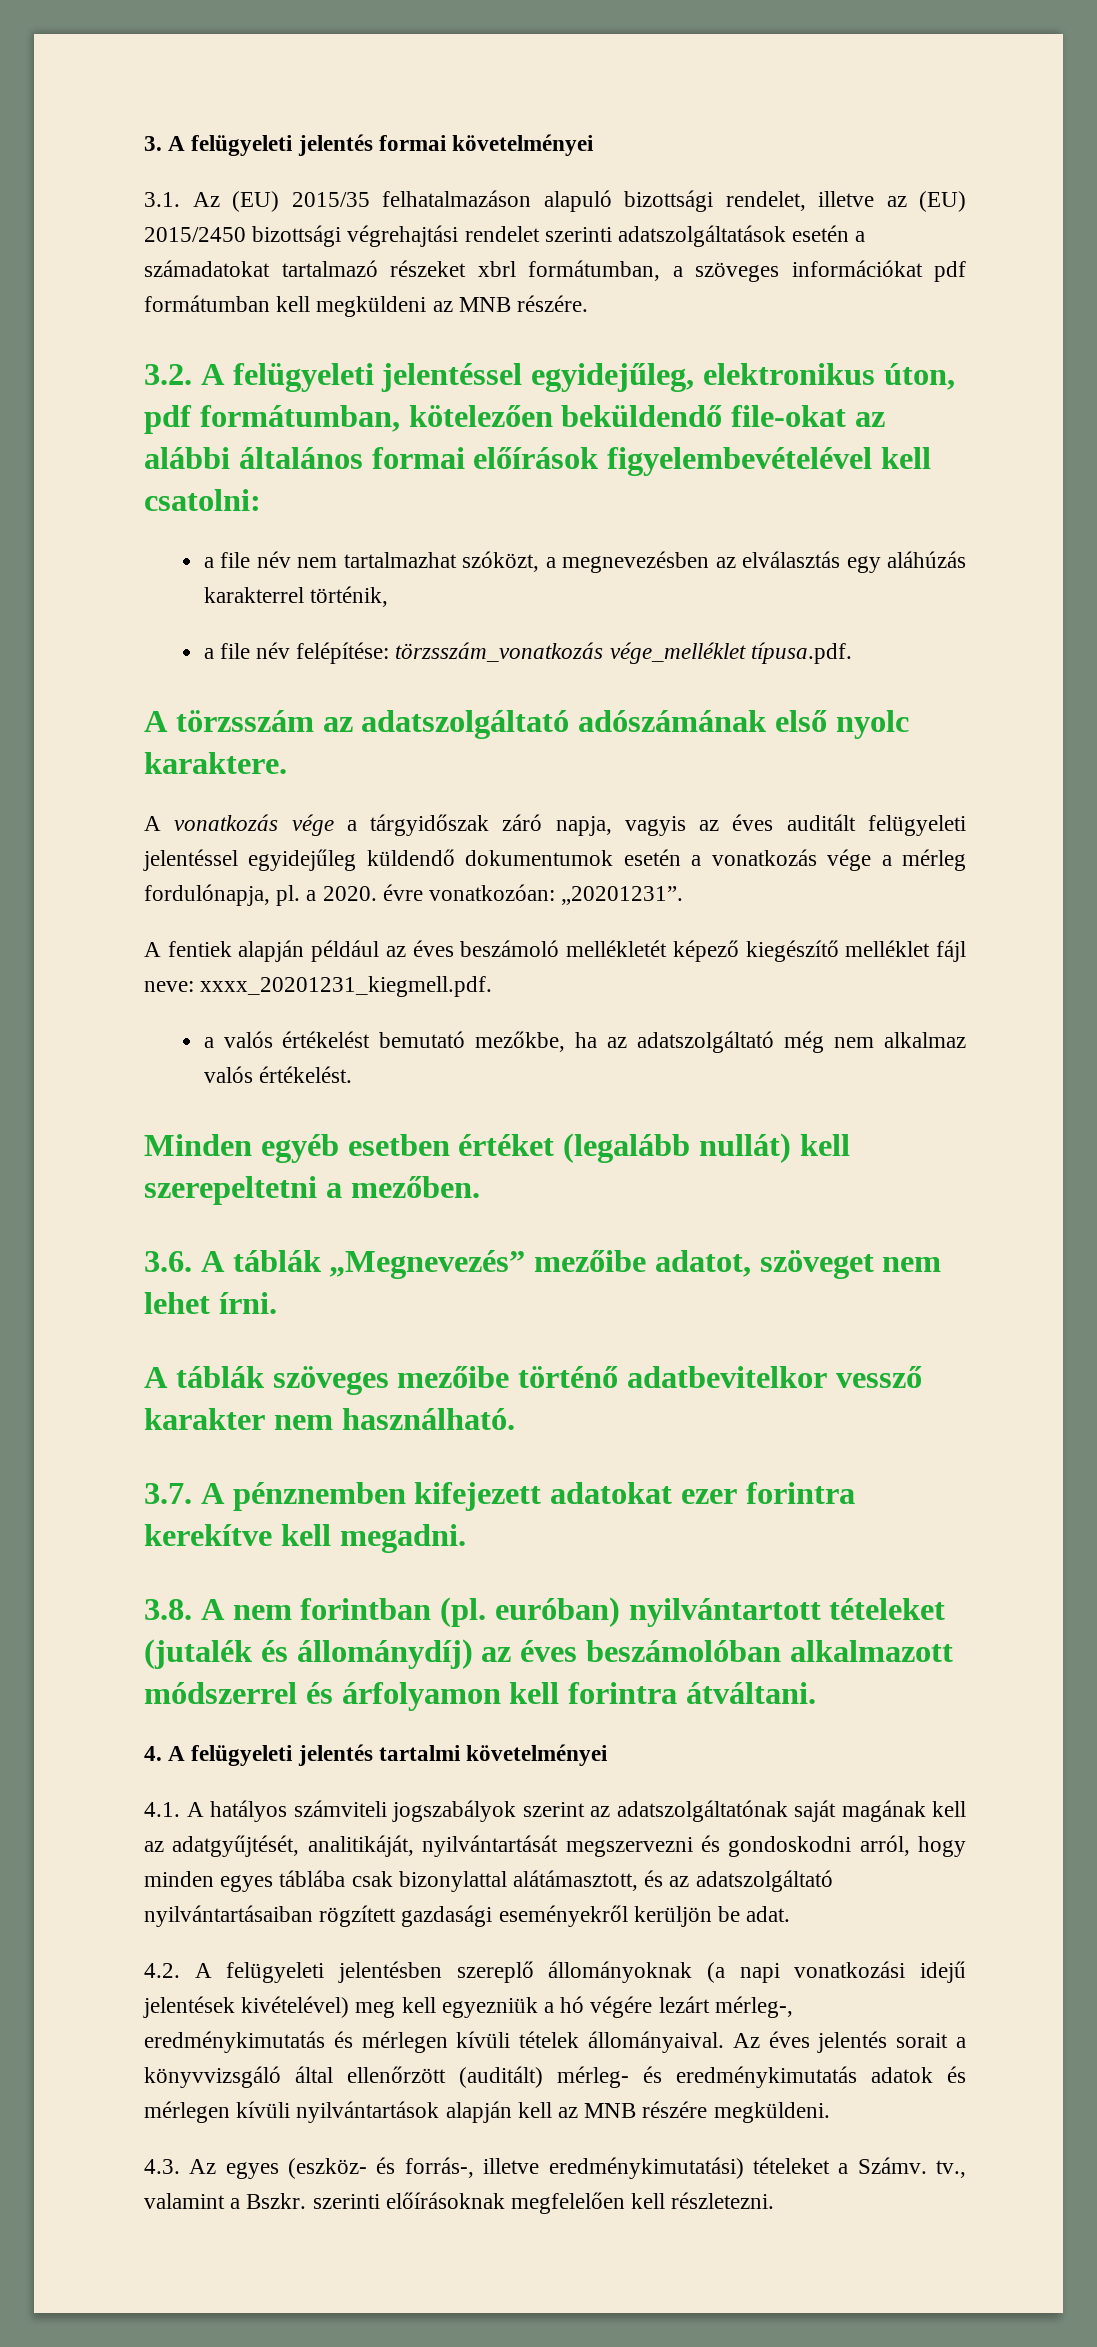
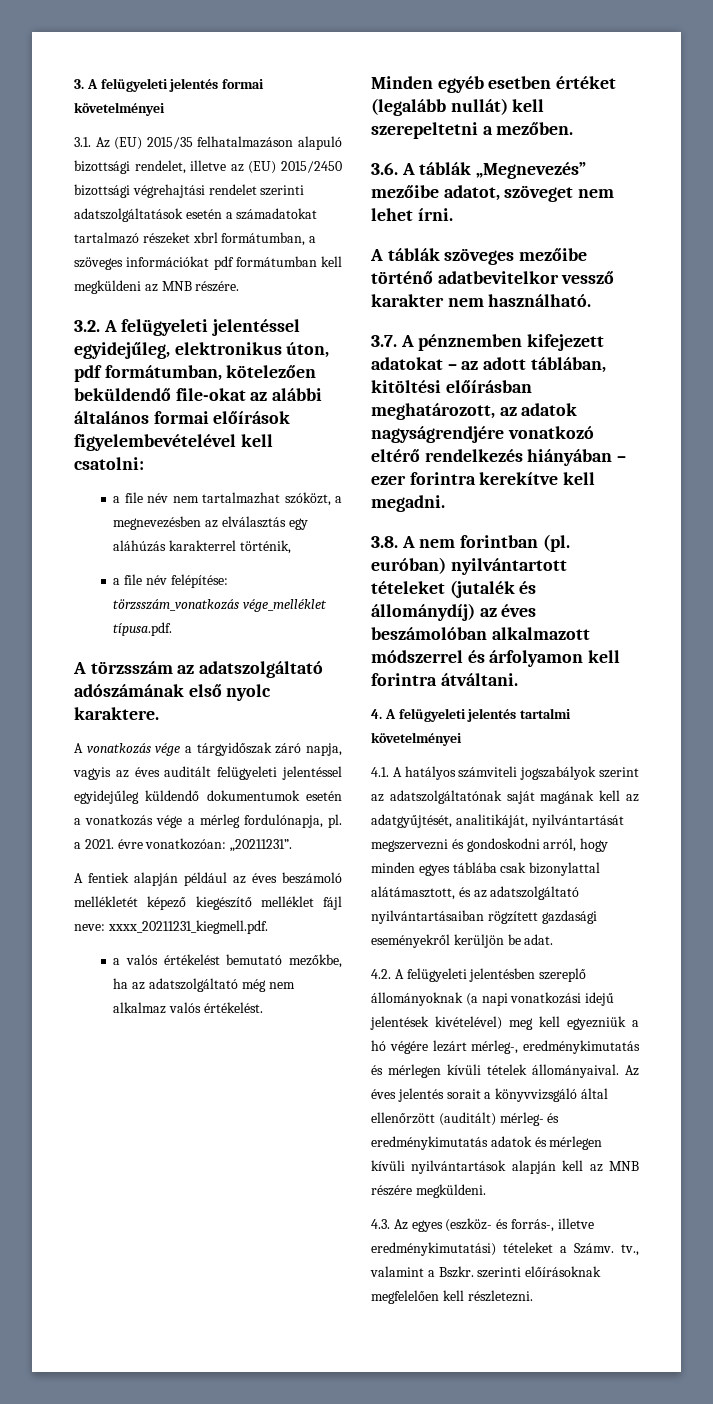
- A vonatkozás vége a tárgyidőszak záró napja, vagyis az éves auditált felügyeleti jelentéssel egyidejűleg küldendő dokumentumok esetén a vonatkozás vége a mérleg fordulónapja, pl. a 2020. évre vonatkozóan: „20201231”.
+ A vonatkozás vége a tárgyidőszak záró napja, vagyis az éves auditált felügyeleti jelentéssel egyidejűleg küldendő dokumentumok esetén a vonatkozás vége a mérleg fordulónapja, pl. a 2021. évre vonatkozóan: „20211231”.
- A fentiek alapján például az éves beszámoló mellékletét képező kiegészítő melléklet fájl neve: xxxx_20201231_kiegmell.pdf.
+ A fentiek alapján például az éves beszámoló mellékletét képező kiegészítő melléklet fájl neve: xxxx_20211231_kiegmell.pdf.
- 3.7. A pénznemben kifejezett adatokat ezer forintra kerekítve kell megadni.
+ 3.7. A pénznemben kifejezett adatokat – az adott táblában, kitöltési előírásban meghatározott, az adatok nagyságrendjére vonatkozó eltérő rendelkezés hiányában – ezer forintra kerekítve kell megadni.

